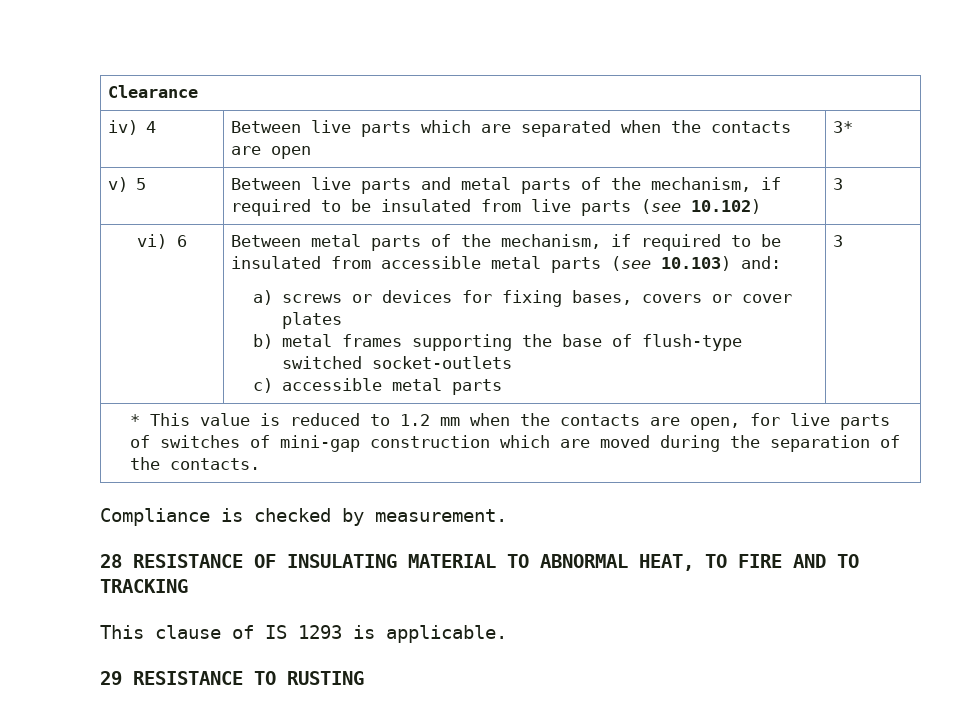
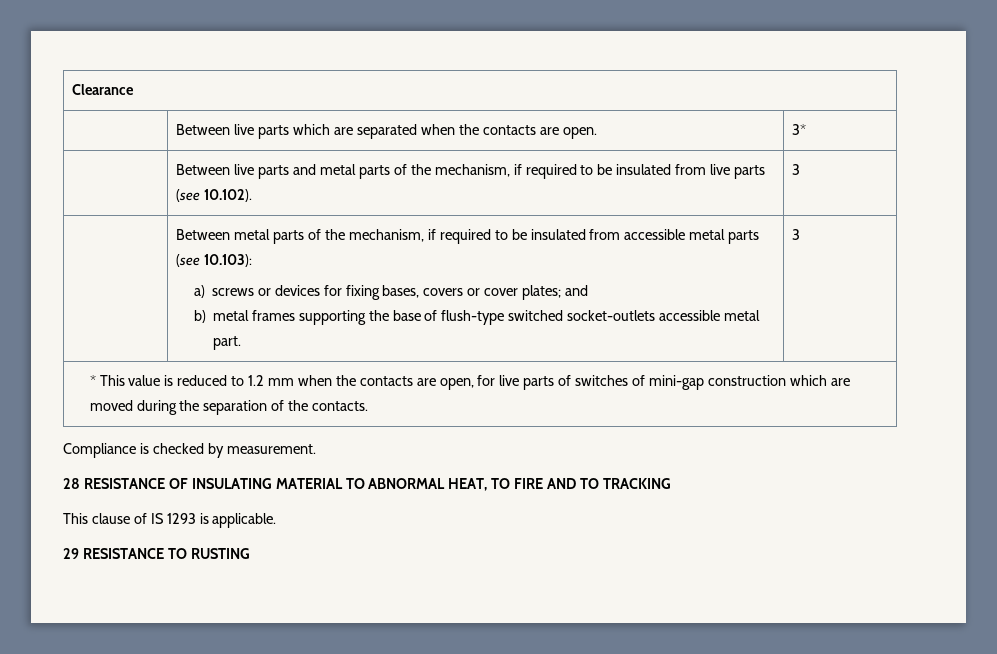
- iv) 4 | Between live parts which are separated when the contacts are open | 3*
+ | Between live parts which are separated when the contacts are open. | 3*
- v) 5 | Between live parts and metal parts of the mechanism, if required to be insulated from live parts (see 10.102) | 3
- vi) 6
+ | Between live parts and metal parts of the mechanism, if required to be insulated from live parts (see 10.102). | 3
- Between metal parts of the mechanism, if required to be insulated from accessible metal parts (see 10.103) and:
+ Between metal parts of the mechanism, if required to be insulated from accessible metal parts (see 10.103):
- a) screws or devices for fixing bases, covers or cover plates
+ a) screws or devices for fixing bases, covers or cover plates; and
- b) metal frames supporting the base of flush-type switched socket-outlets
- c) accessible metal parts
+ b) metal frames supporting the base of flush-type switched socket-outlets accessible metal part.

